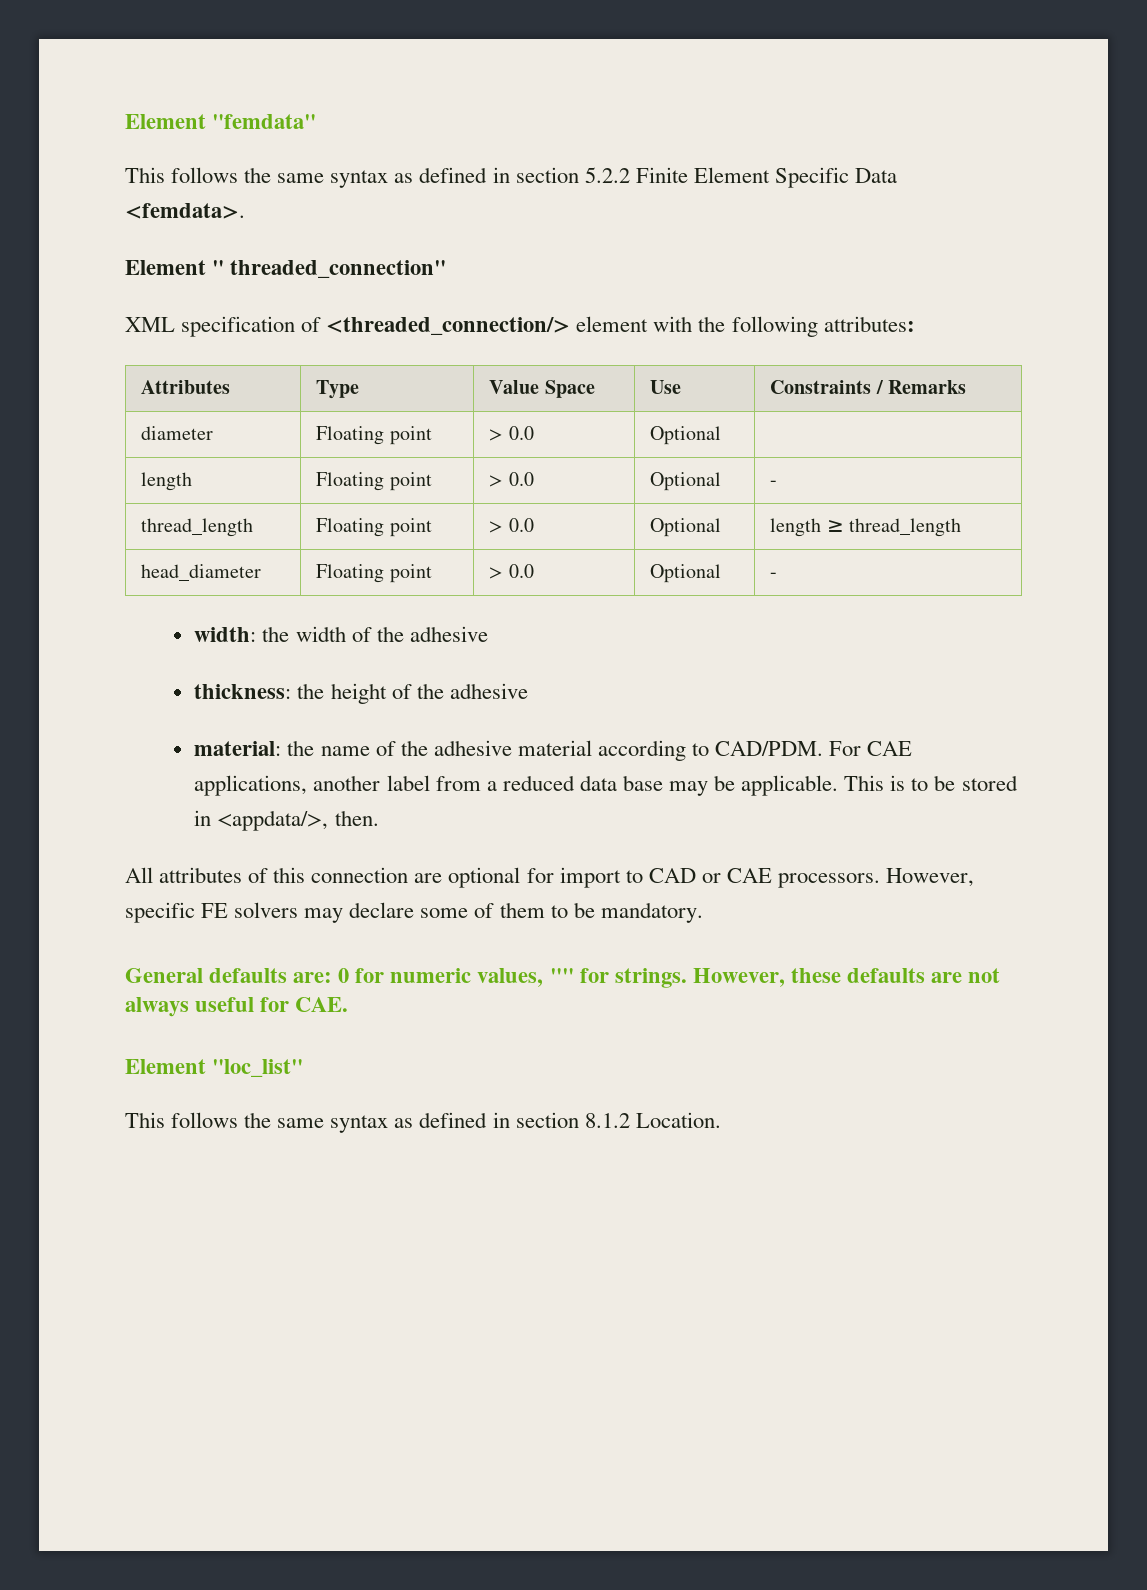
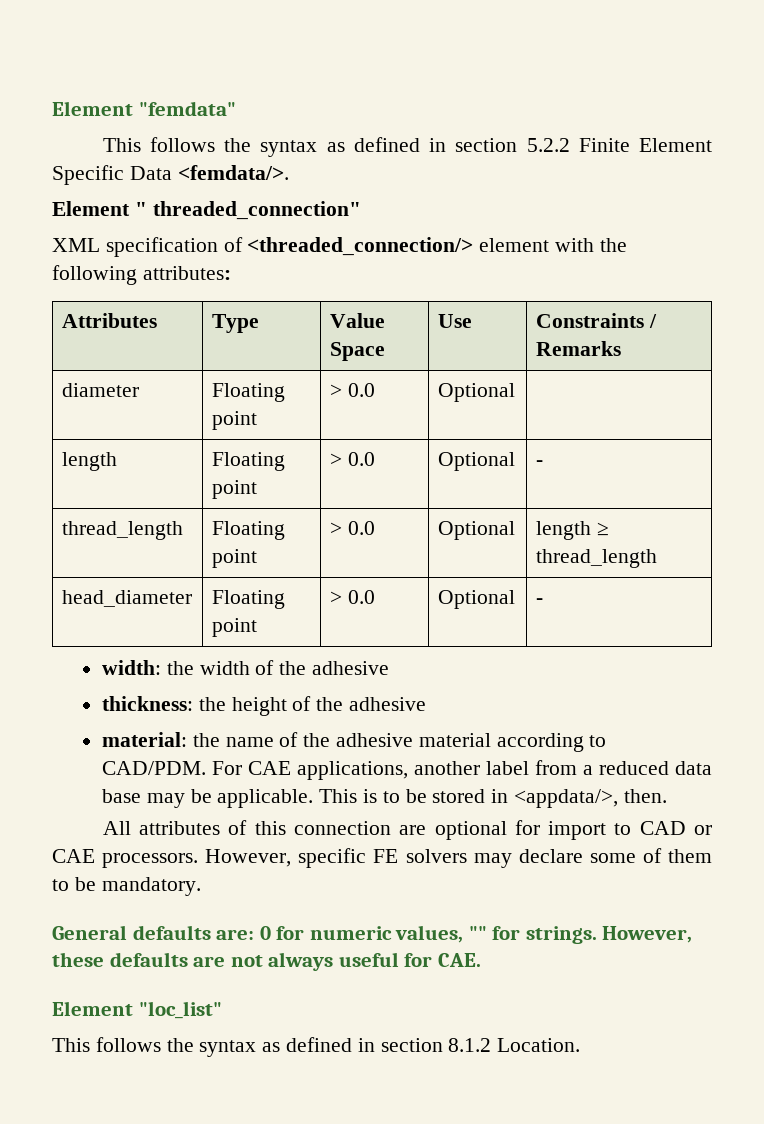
- This follows the same syntax as defined in section 5.2.2 Finite Element Specific Data <femdata>.
+ This follows the syntax as defined in section 5.2.2 Finite Element Specific Data <femdata/>.
- This follows the same syntax as defined in section 8.1.2 Location.
+ This follows the syntax as defined in section 8.1.2 Location.

